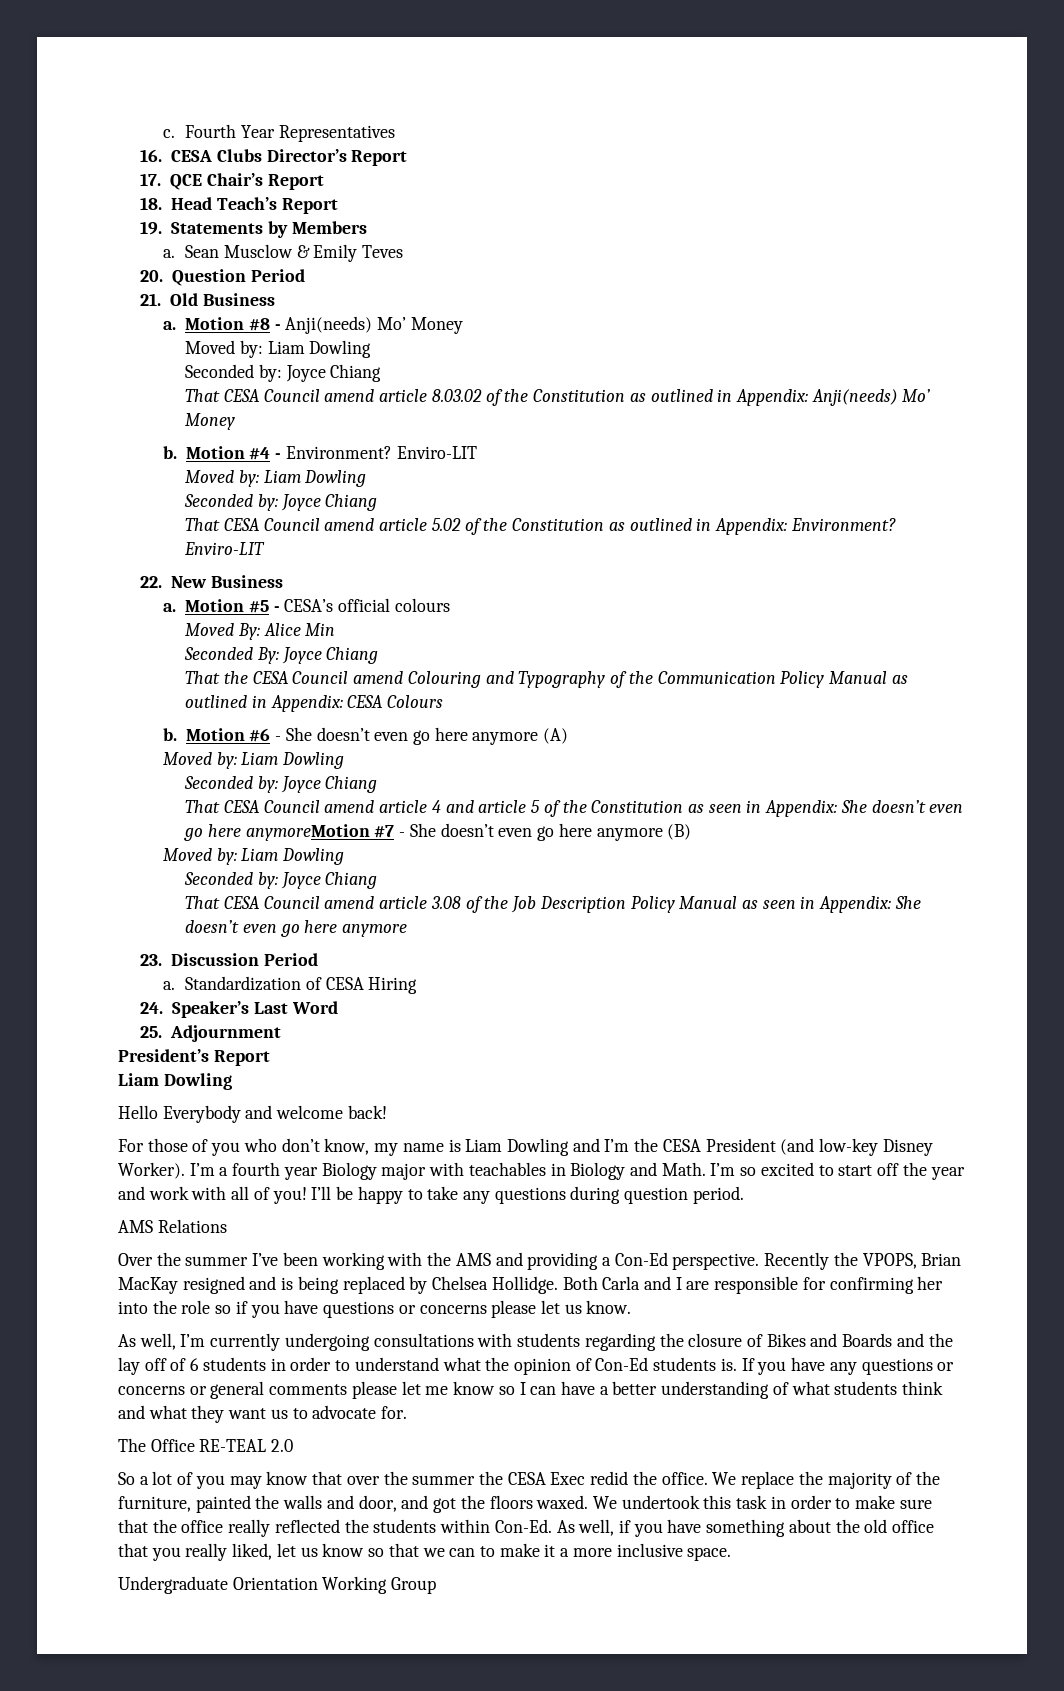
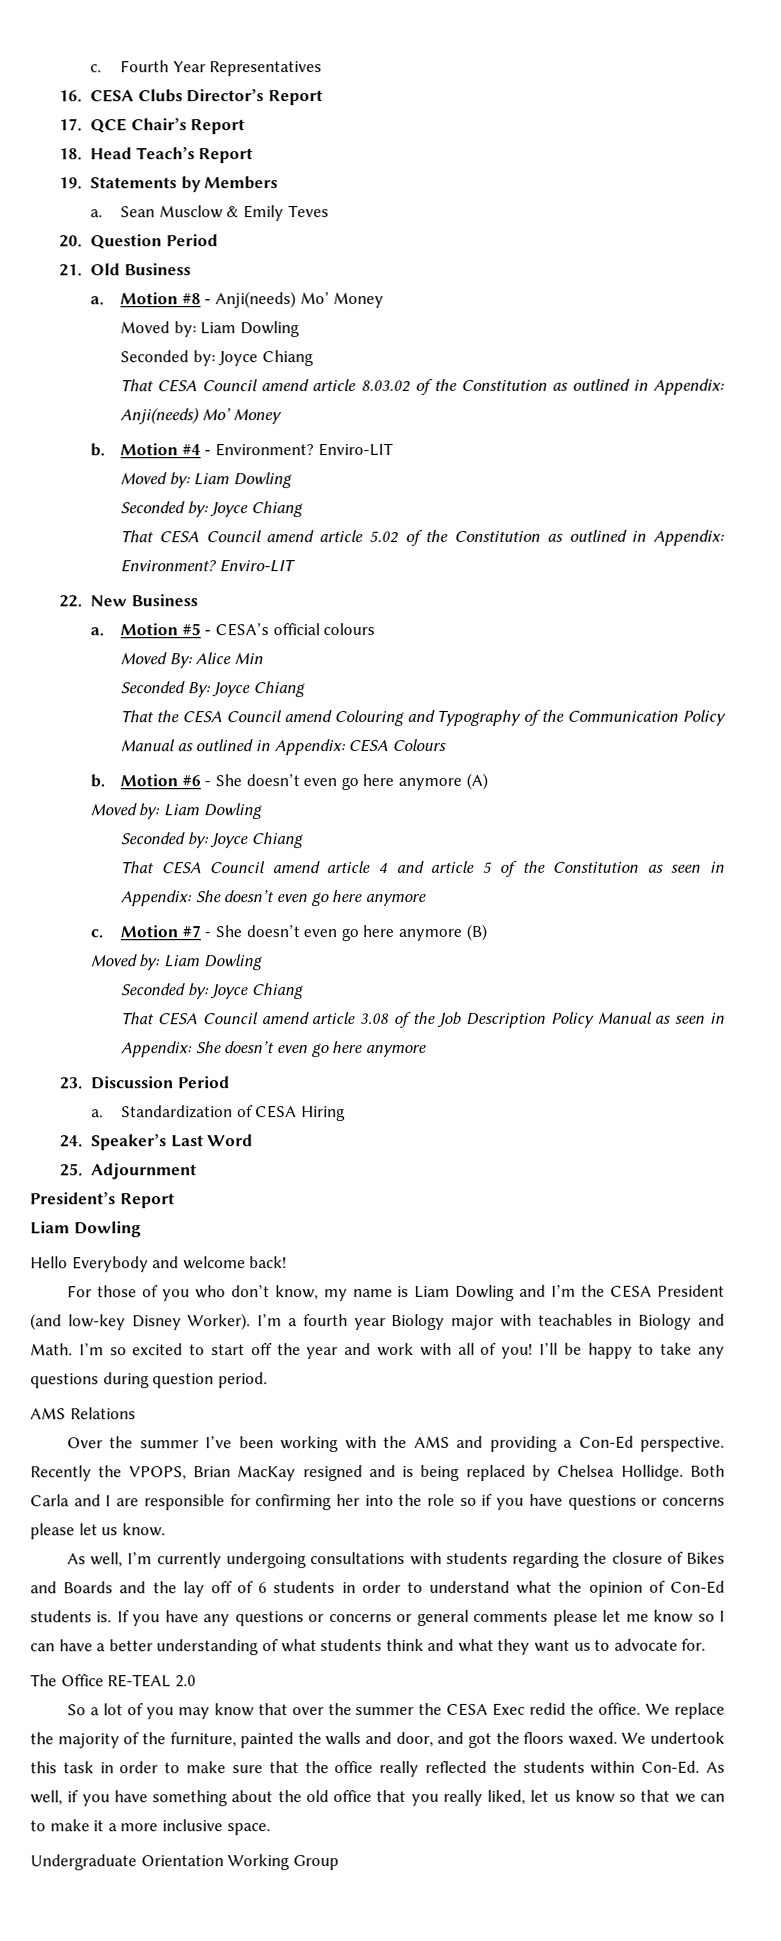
- That CESA Council amend article 4 and article 5 of the Constitution as seen in Appendix: She doesn’t even go here anymoreMotion #7 - She doesn’t even go here anymore (B)
+ That CESA Council amend article 4 and article 5 of the Constitution as seen in Appendix: She doesn’t even go here anymore
+ c. Motion #7 - She doesn’t even go here anymore (B)

